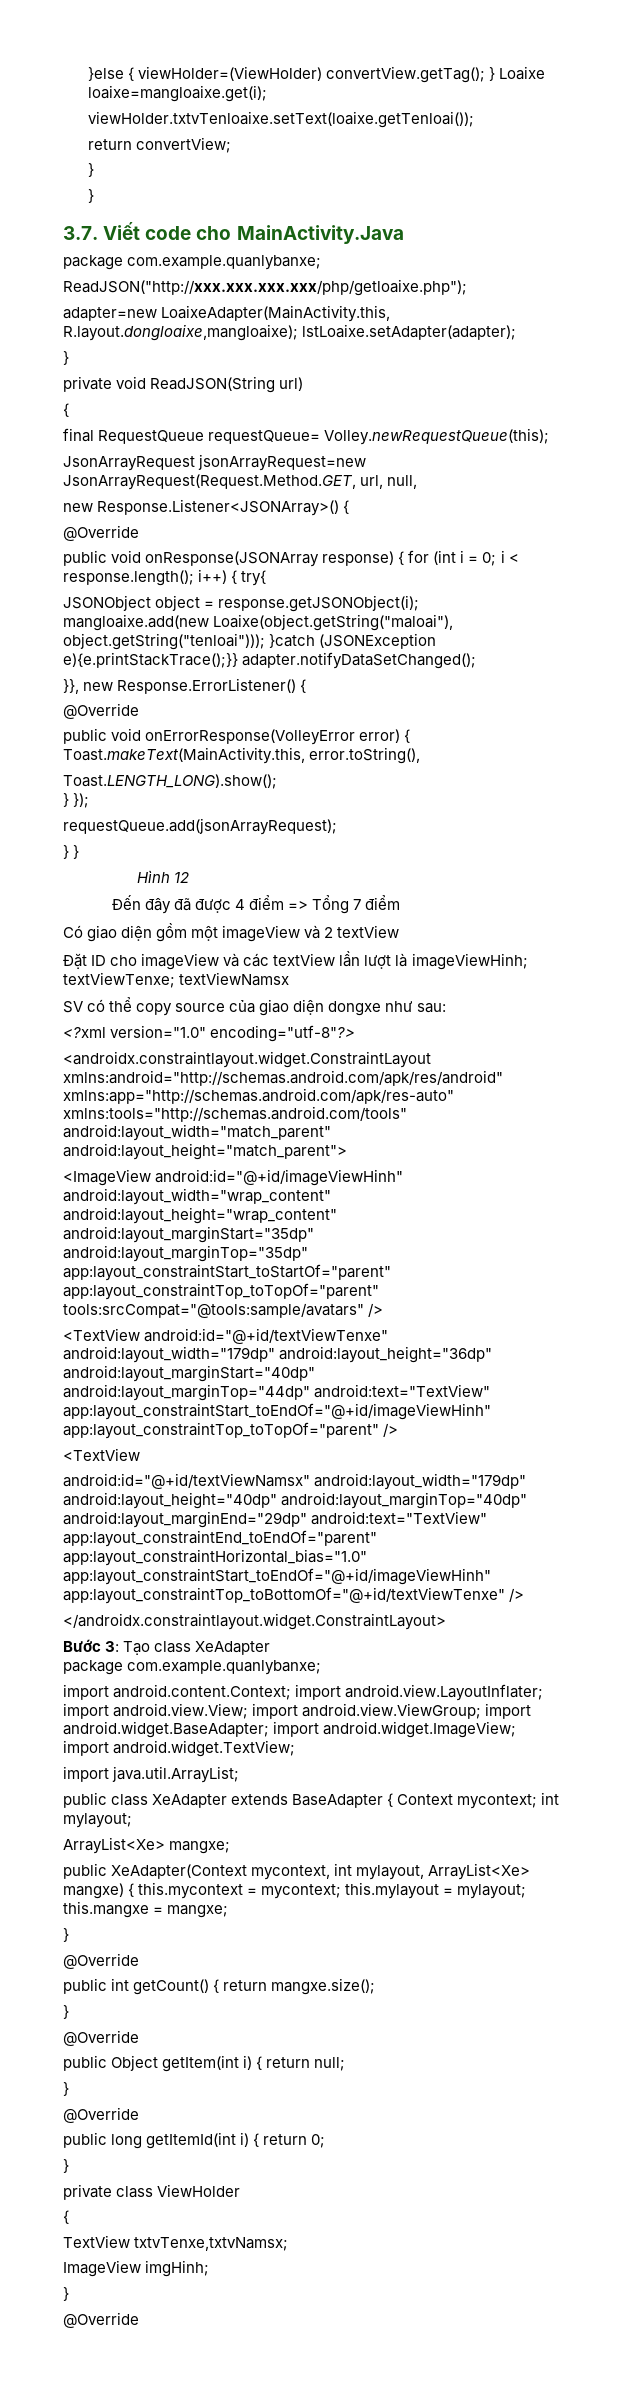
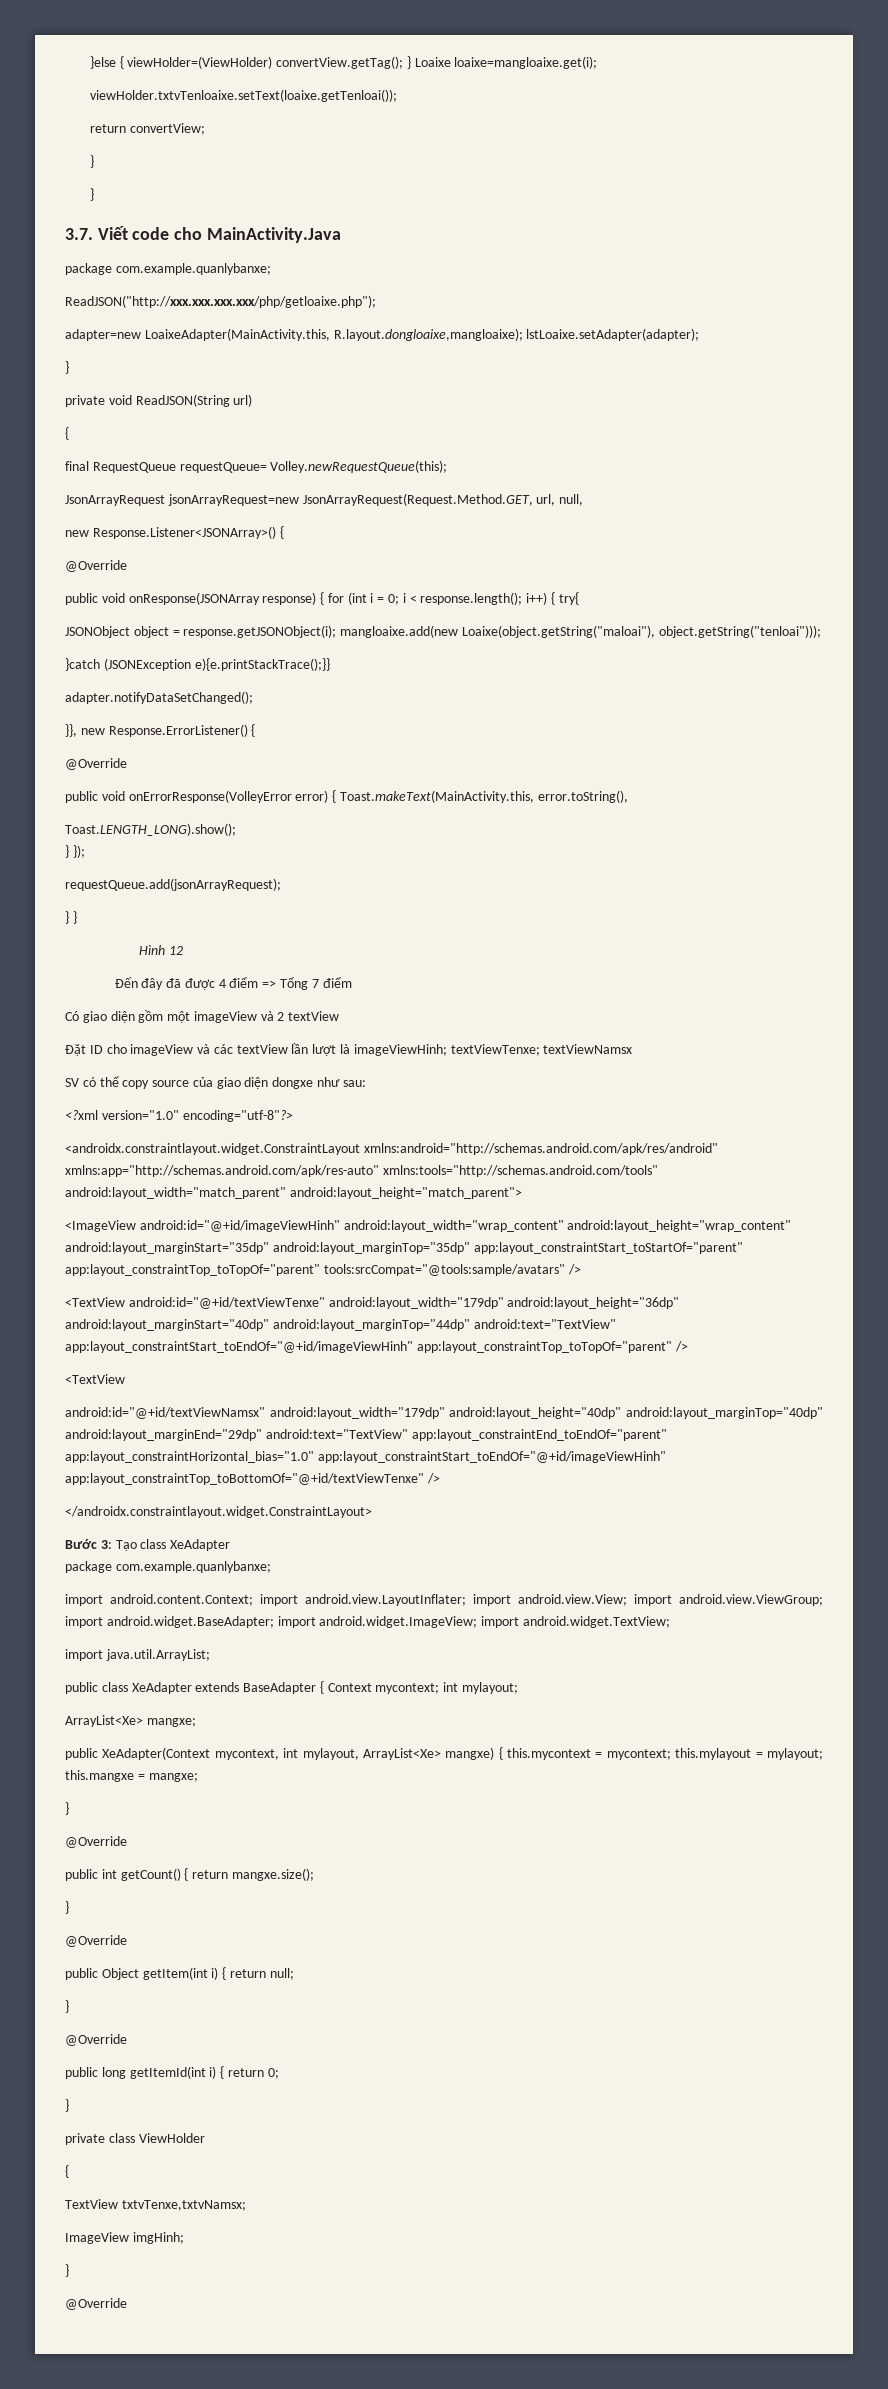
- JSONObject object = response.getJSONObject(i); mangloaixe.add(new Loaixe(object.getString("maloai"), object.getString("tenloai"))); }catch (JSONException e){e.printStackTrace();}} adapter.notifyDataSetChanged();
+ JSONObject object = response.getJSONObject(i); mangloaixe.add(new Loaixe(object.getString("maloai"), object.getString("tenloai")));
+ }catch (JSONException e){e.printStackTrace();}}
+ adapter.notifyDataSetChanged();

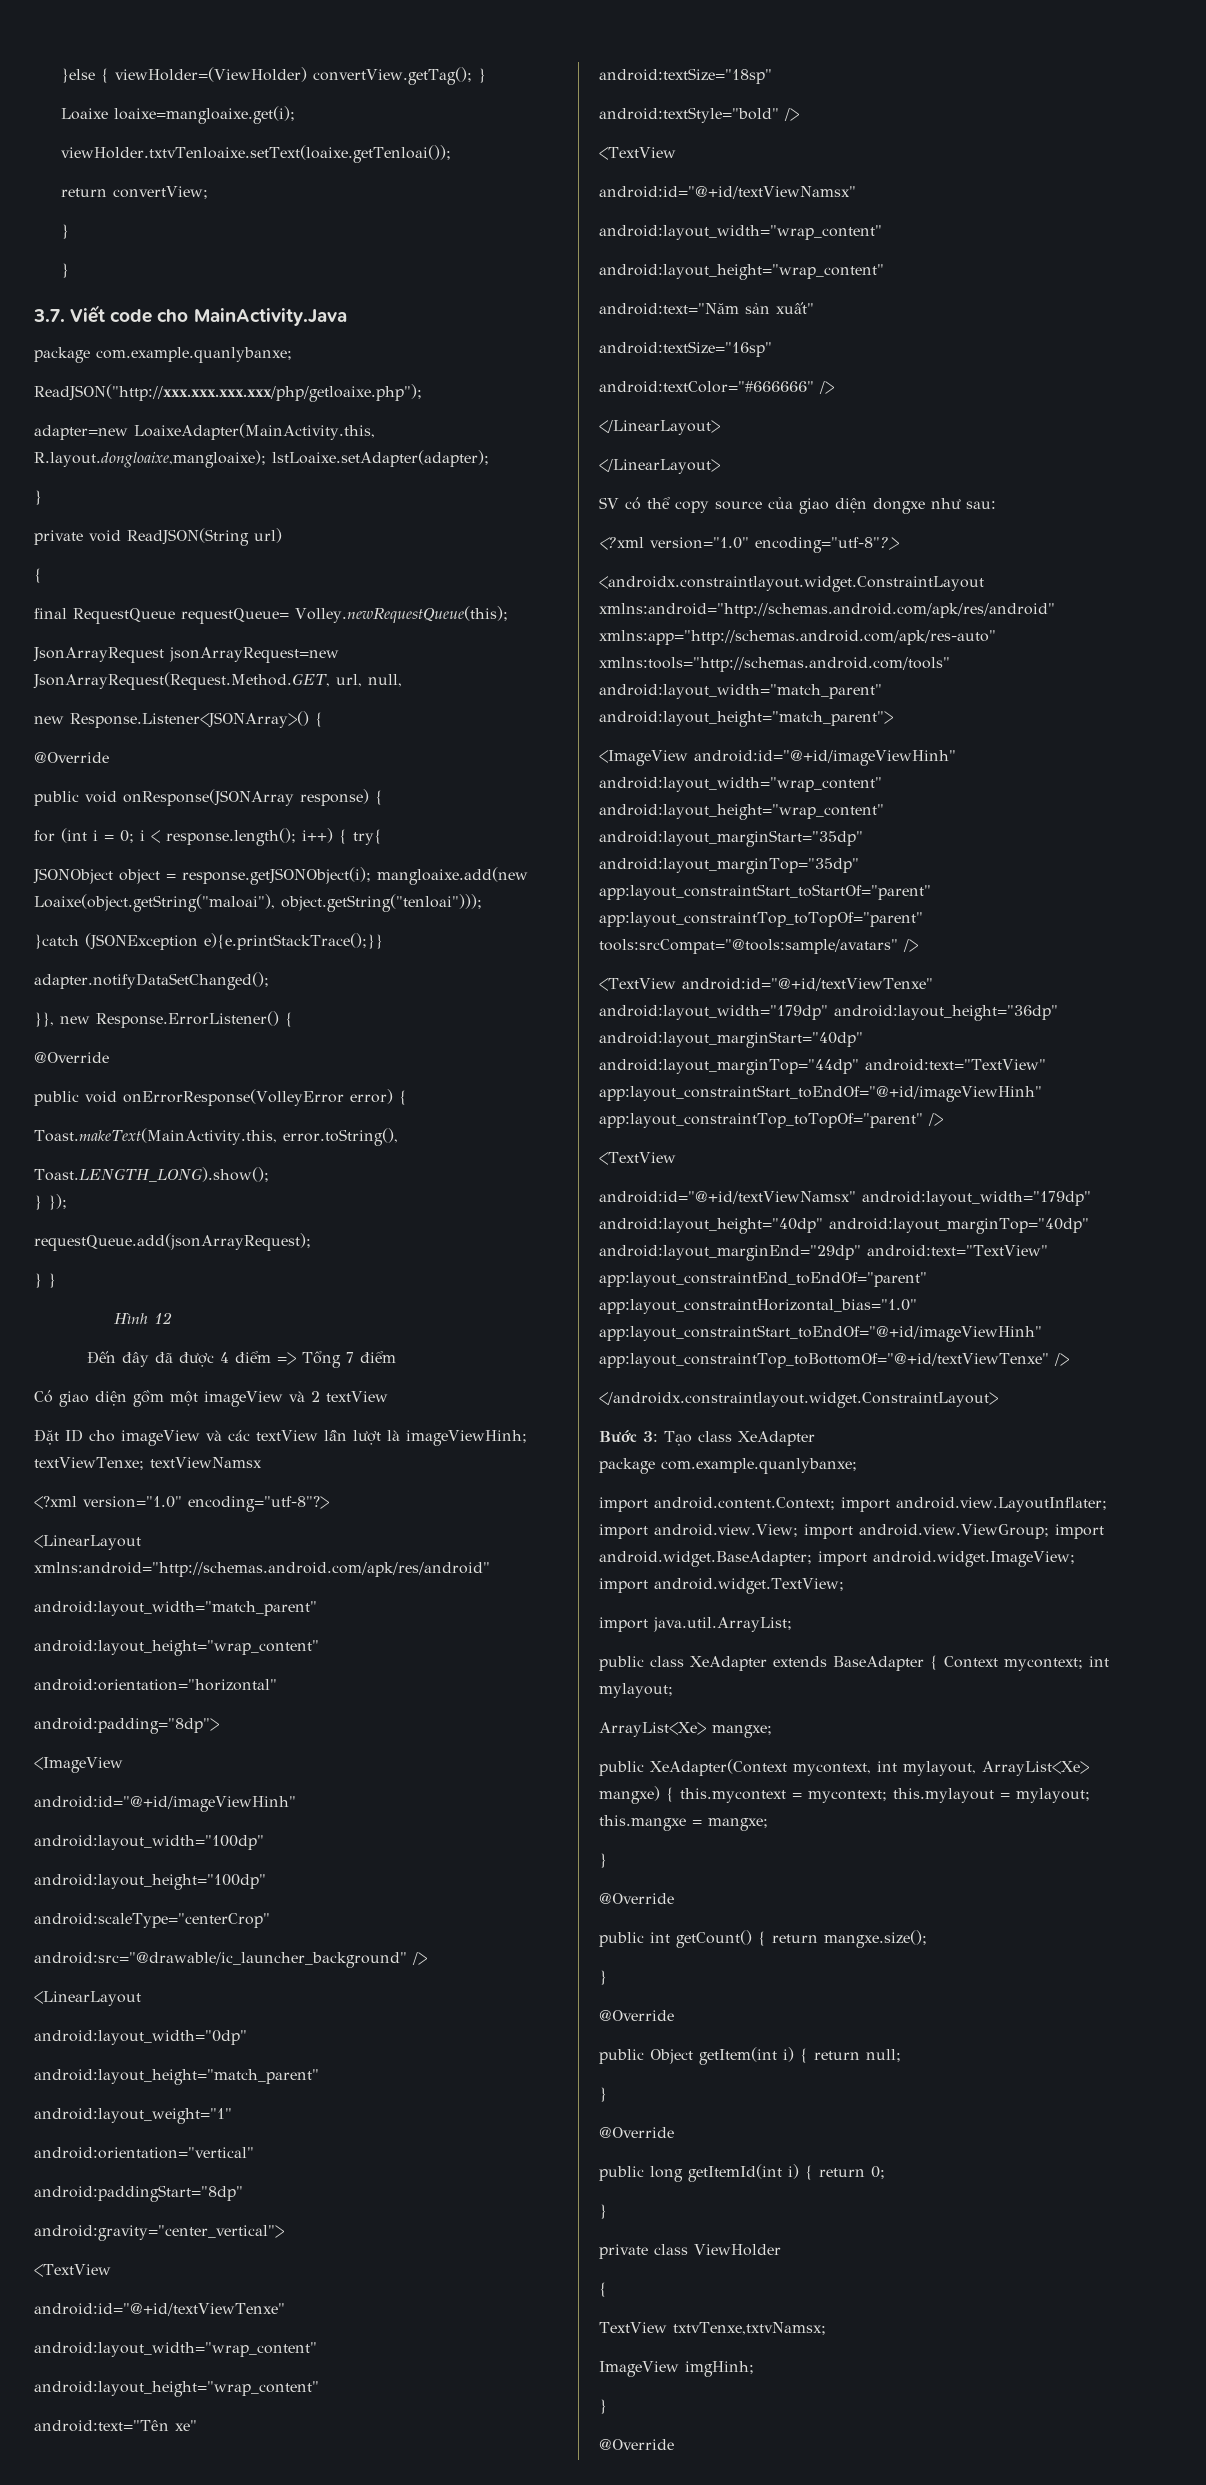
- }else { viewHolder=(ViewHolder) convertView.getTag(); } Loaixe loaixe=mangloaixe.get(i);
+ }else { viewHolder=(ViewHolder) convertView.getTag(); }
+ Loaixe loaixe=mangloaixe.get(i);
- public void onResponse(JSONArray response) { for (int i = 0; i < response.length(); i++) { try{
+ public void onResponse(JSONArray response) {
+ for (int i = 0; i < response.length(); i++) { try{
- public void onErrorResponse(VolleyError error) { Toast.makeText(MainActivity.this, error.toString(),
+ public void onErrorResponse(VolleyError error) {
+ Toast.makeText(MainActivity.this, error.toString(),
  Đặt ID cho imageView và các textView lần lượt là imageViewHinh; textViewTenxe; textViewNamsx
+ <?xml version="1.0" encoding="utf-8"?>
+ <LinearLayout xmlns:android="http://schemas.android.com/apk/res/android"
+ android:layout_width="match_parent"
+ android:layout_height="wrap_content"
+ android:orientation="horizontal"
+ android:padding="8dp">
+ <ImageView
+ android:id="@+id/imageViewHinh"
+ android:layout_width="100dp"
+ android:layout_height="100dp"
+ android:scaleType="centerCrop"
+ android:src="@drawable/ic_launcher_background" />
+ <LinearLayout
+ android:layout_width="0dp"
+ android:layout_height="match_parent"
+ android:layout_weight="1"
+ android:orientation="vertical"
+ android:paddingStart="8dp"
+ android:gravity="center_vertical">
+ <TextView
+ android:id="@+id/textViewTenxe"
+ android:layout_width="wrap_content"
+ android:layout_height="wrap_content"
+ android:text="Tên xe"
+ android:textSize="18sp"
+ android:textStyle="bold" />
+ <TextView
+ android:id="@+id/textViewNamsx"
+ android:layout_width="wrap_content"
+ android:layout_height="wrap_content"
+ android:text="Năm sản xuất"
+ android:textSize="16sp"
+ android:textColor="#666666" />
+ </LinearLayout>
+ </LinearLayout>

